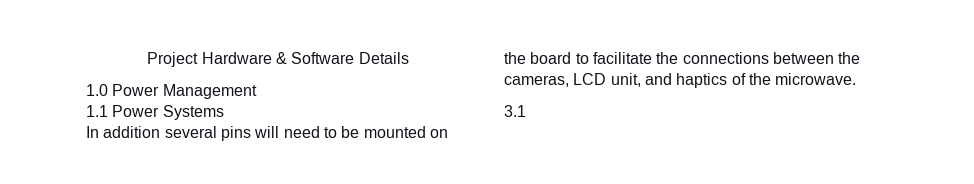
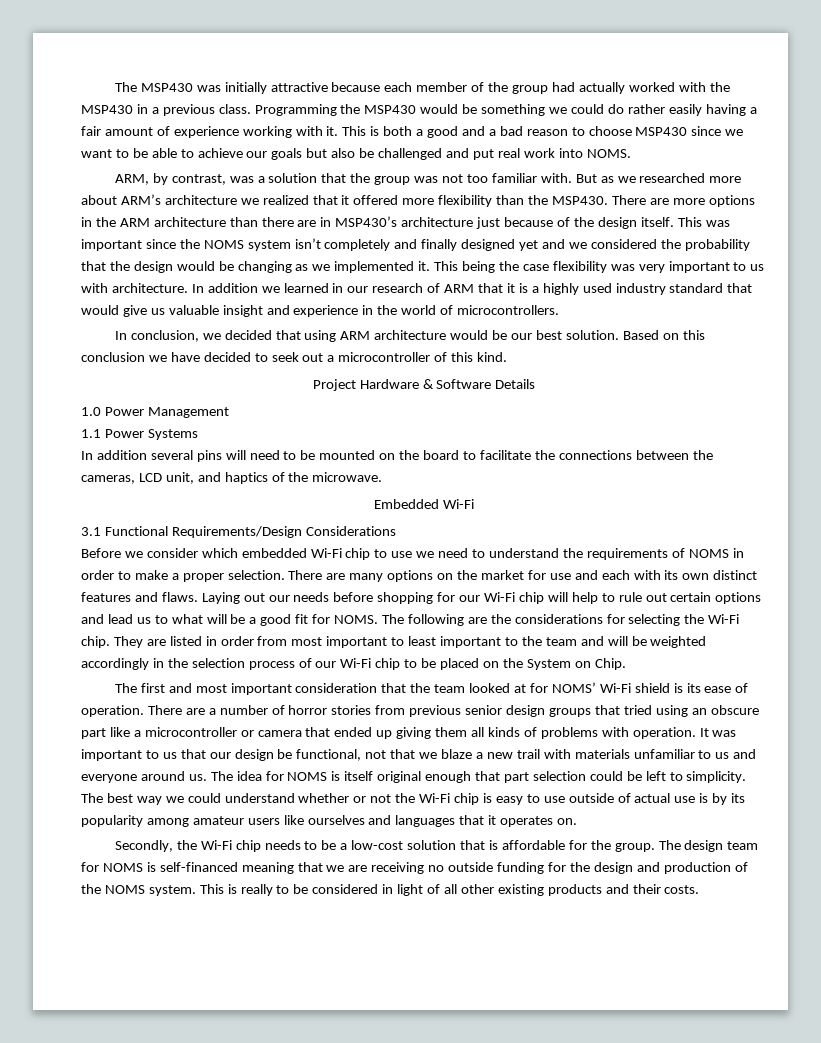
+ The MSP430 was initially attractive because each member of the group had actually worked with the MSP430 in a previous class. Programming the MSP430 would be something we could do rather easily having a fair amount of experience working with it. This is both a good and a bad reason to choose MSP430 since we want to be able to achieve our goals but also be challenged and put real work into NOMS.
+ ARM, by contrast, was a solution that the group was not too familiar with. But as we researched more about ARM’s architecture we realized that it offered more flexibility than the MSP430. There are more options in the ARM architecture than there are in MSP430’s architecture just because of the design itself. This was important since the NOMS system isn’t completely and finally designed yet and we considered the probability that the design would be changing as we implemented it. This being the case flexibility was very important to us with architecture. In addition we learned in our research of ARM that it is a highly used industry standard that would give us valuable insight and experience in the world of microcontrollers.
+ In conclusion, we decided that using ARM architecture would be our best solution. Based on this conclusion we have decided to seek out a microcontroller of this kind.
+ Embedded Wi-Fi
- 3.1
+ 3.1 Functional Requirements/Design Considerations
+ Before we consider which embedded Wi-Fi chip to use we need to understand the requirements of NOMS in order to make a proper selection. There are many options on the market for use and each with its own distinct features and flaws. Laying out our needs before shopping for our Wi-Fi chip will help to rule out certain options and lead us to what will be a good fit for NOMS. The following are the considerations for selecting the Wi-Fi chip. They are listed in order from most important to least important to the team and will be weighted accordingly in the selection process of our Wi-Fi chip to be placed on the System on Chip.
+ The first and most important consideration that the team looked at for NOMS’ Wi-Fi shield is its ease of operation. There are a number of horror stories from previous senior design groups that tried using an obscure part like a microcontroller or camera that ended up giving them all kinds of problems with operation. It was important to us that our design be functional, not that we blaze a new trail with materials unfamiliar to us and everyone around us. The idea for NOMS is itself original enough that part selection could be left to simplicity. The best way we could understand whether or not the Wi-Fi chip is easy to use outside of actual use is by its popularity among amateur users like ourselves and languages that it operates on.
+ Secondly, the Wi-Fi chip needs to be a low-cost solution that is affordable for the group. The design team for NOMS is self-financed meaning that we are receiving no outside funding for the design and production of the NOMS system. This is really to be considered in light of all other existing products and their costs.

